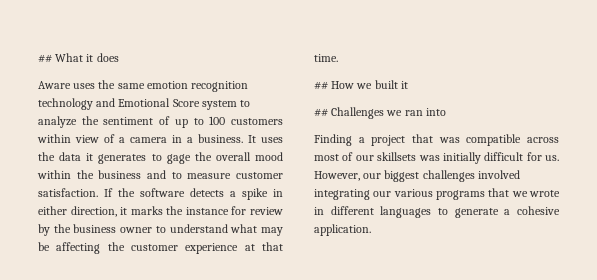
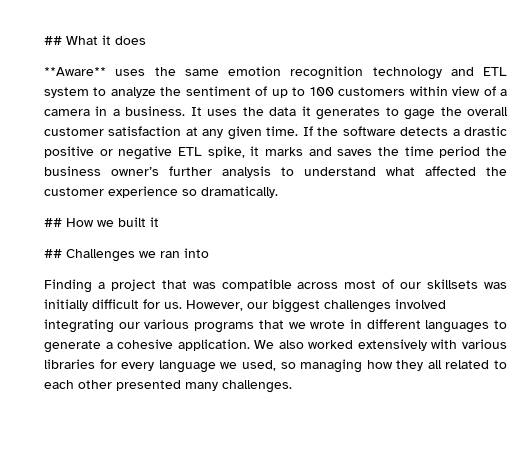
- Aware uses the same emotion recognition technology and Emotional Score system to analyze the sentiment of up to 100 customers within view of a camera in a business.
+ **Aware** uses the same emotion recognition technology and ETL system to analyze the sentiment of up to 100 customers within view of a camera in a business.
- It uses the data it generates to gage the overall mood within the business and to measure customer satisfaction.
+ It uses the data it generates to gage the overall customer satisfaction at any given time.
- If the software detects a spike in either direction, it marks the instance for review by the business owner to understand what may be affecting the customer experience at that time.
+ If the software detects a drastic positive or negative ETL spike, it marks and saves the time period the business owner’s further analysis to understand what affected the customer experience so dramatically.
+ We also worked extensively with various libraries for every language we used, so managing how they all related to each other presented many challenges.

